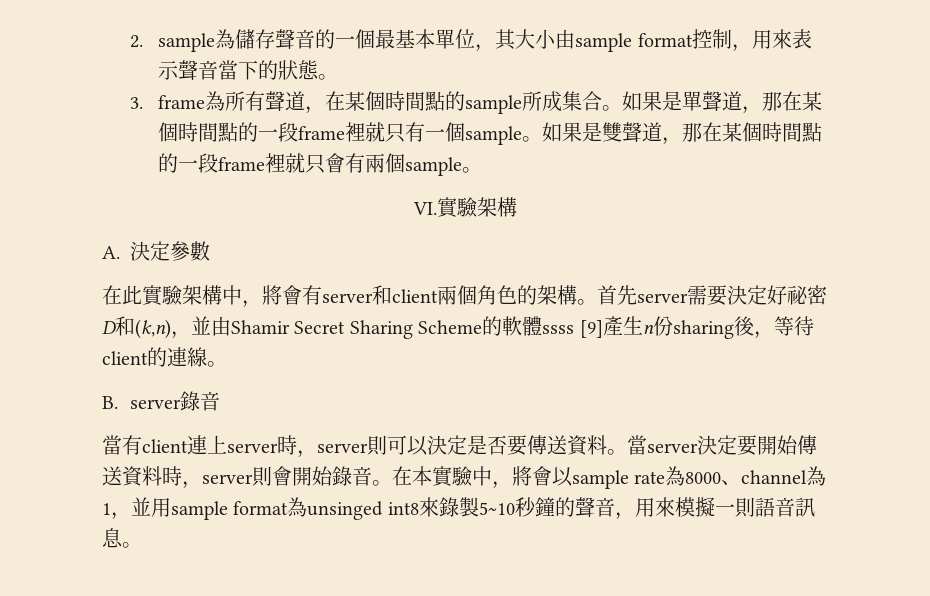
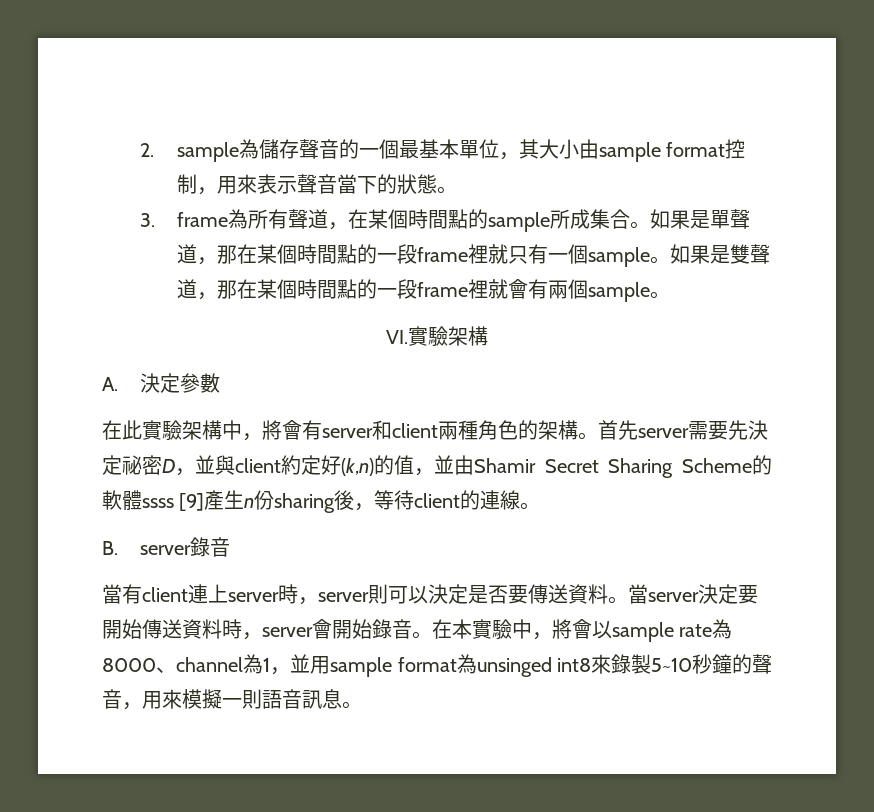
- 如果是雙聲道，那在某個時間點的一段frame裡就只會有兩個sample。
+ 如果是雙聲道，那在某個時間點的一段frame裡就會有兩個sample。
- 在此實驗架構中，將會有server和client兩個角色的架構。
+ 在此實驗架構中，將會有server和client兩種角色的架構。
- 首先server需要決定好祕密D和(k,n)，並由Shamir Secret Sharing Scheme的軟體ssss [9]產生n份sharing後，等待client的連線。
+ 首先server需要先決定祕密D，並與client約定好(k,n)的值，並由Shamir Secret Sharing Scheme的軟體ssss [9]產生n份sharing後，等待client的連線。
- 當server決定要開始傳送資料時，server則會開始錄音。
+ 當server決定要開始傳送資料時，server會開始錄音。

